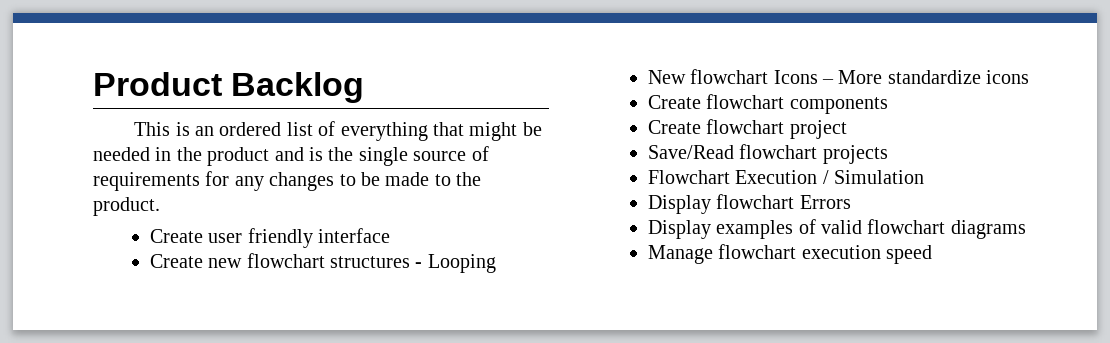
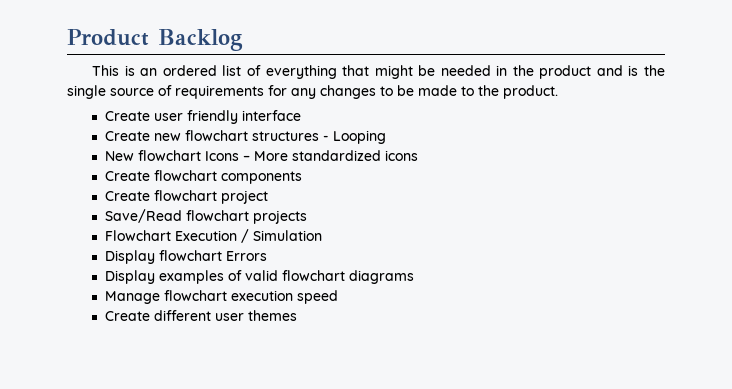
- New flowchart Icons – More standardize icons
+ New flowchart Icons – More standardized icons
+ Create different user themes

